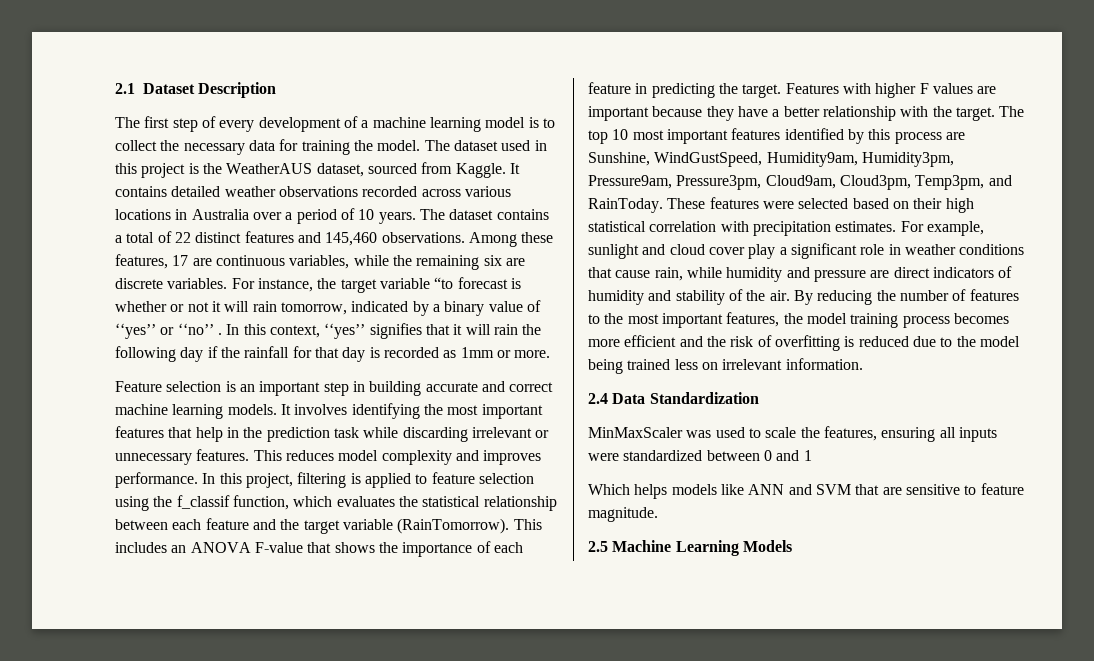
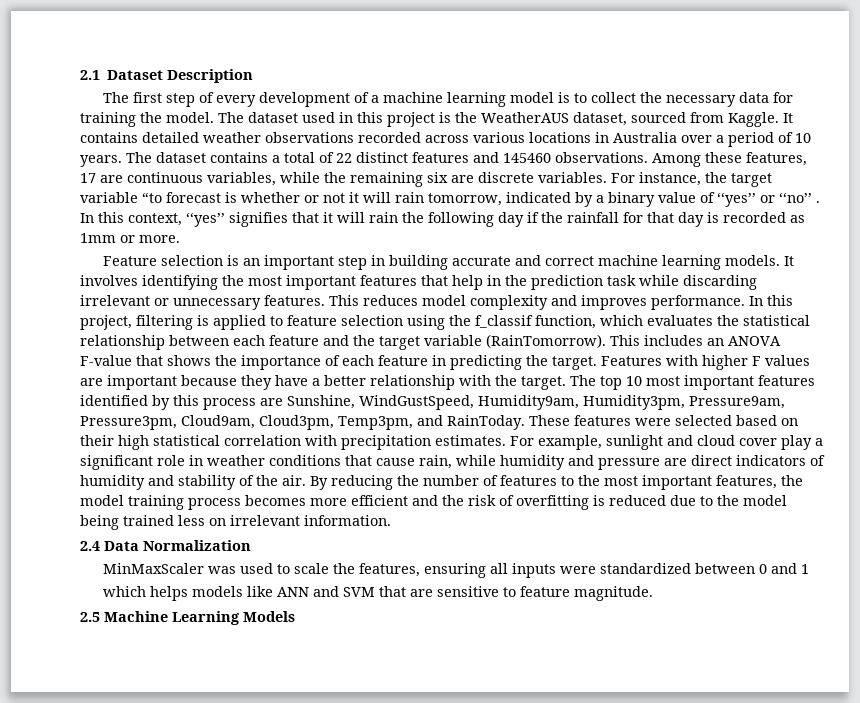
- The dataset contains a total of 22 distinct features and 145,460 observations.
+ The dataset contains a total of 22 distinct features and 145460 observations.
- 2.4 Data Standardization
+ 2.4 Data Normalization
- Which helps models like ANN and SVM that are sensitive to feature magnitude.
+ which helps models like ANN and SVM that are sensitive to feature magnitude.

